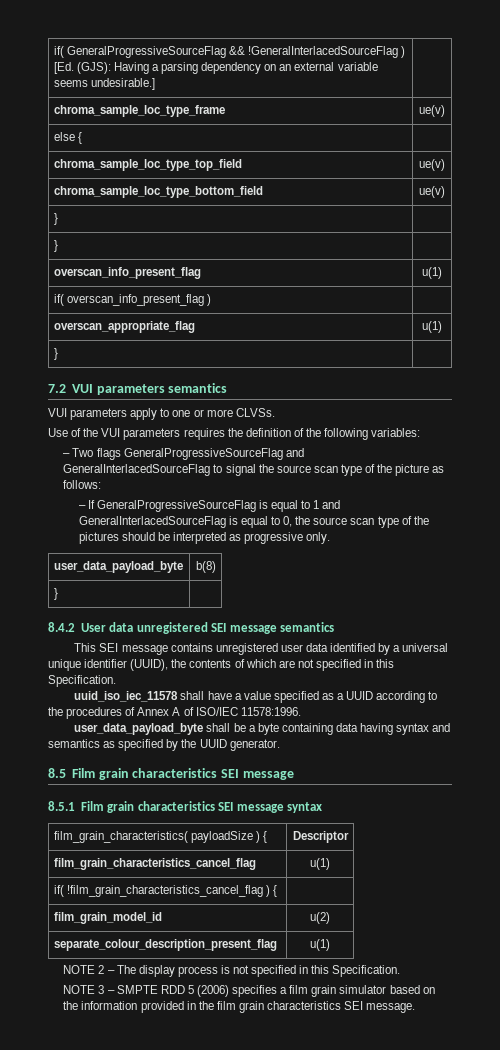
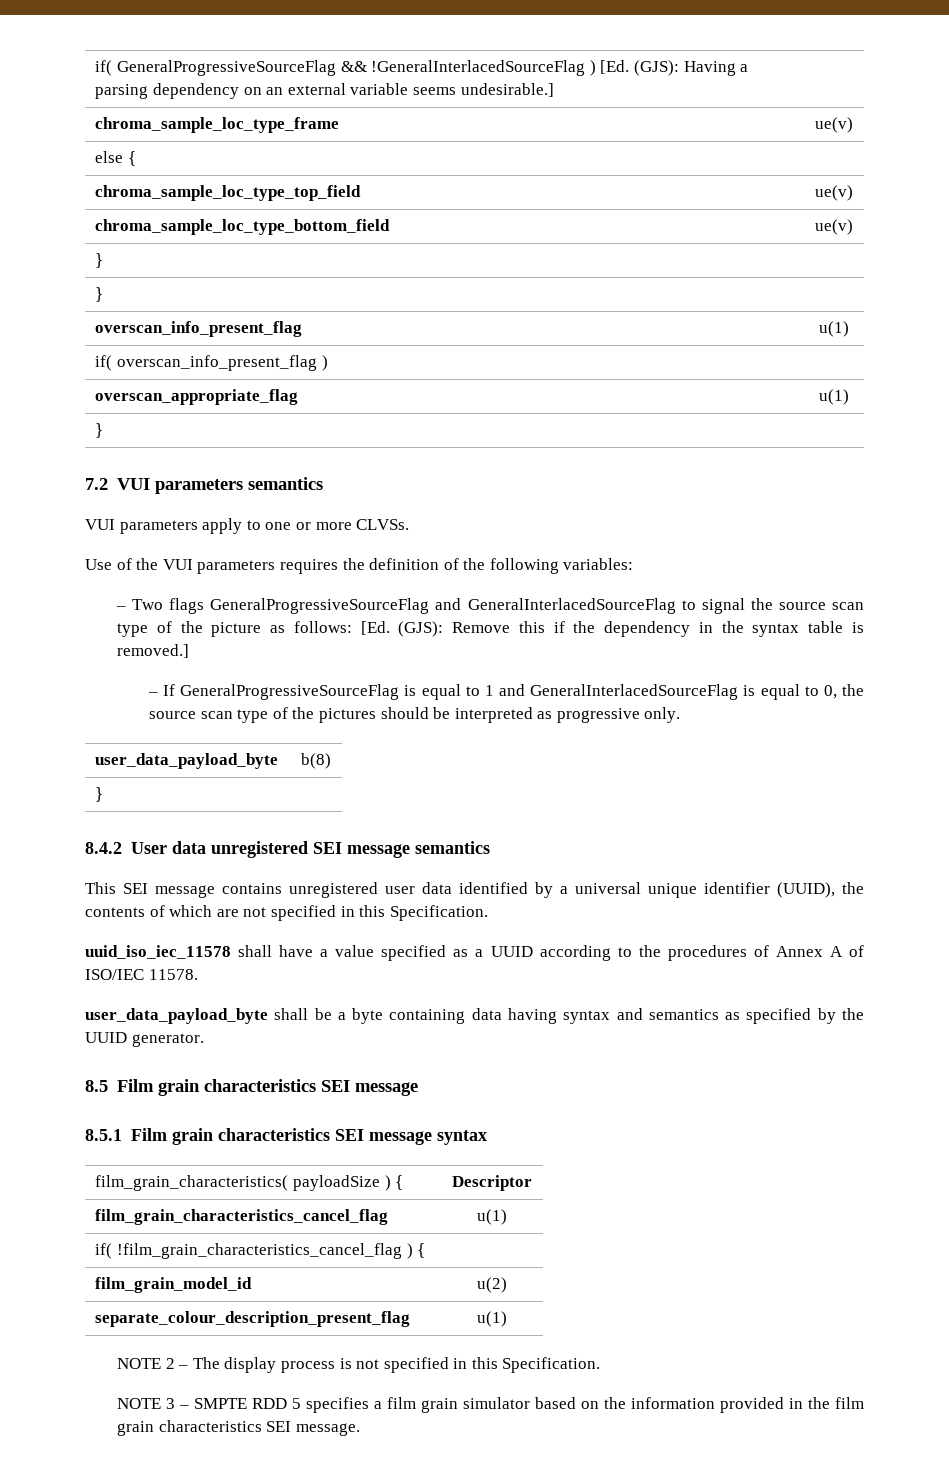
- – Two flags GeneralProgressiveSourceFlag and GeneralInterlacedSourceFlag to signal the source scan type of the picture as follows:
+ – Two flags GeneralProgressiveSourceFlag and GeneralInterlacedSourceFlag to signal the source scan type of the picture as follows: [Ed. (GJS): Remove this if the dependency in the syntax table is removed.]
- uuid_iso_iec_11578 shall have a value specified as a UUID according to the procedures of Annex A of ISO/IEC 11578:1996.
+ uuid_iso_iec_11578 shall have a value specified as a UUID according to the procedures of Annex A of ISO/IEC 11578.
- NOTE 3 – SMPTE RDD 5 (2006) specifies a film grain simulator based on the information provided in the film grain characteristics SEI message.
+ NOTE 3 – SMPTE RDD 5 specifies a film grain simulator based on the information provided in the film grain characteristics SEI message.

